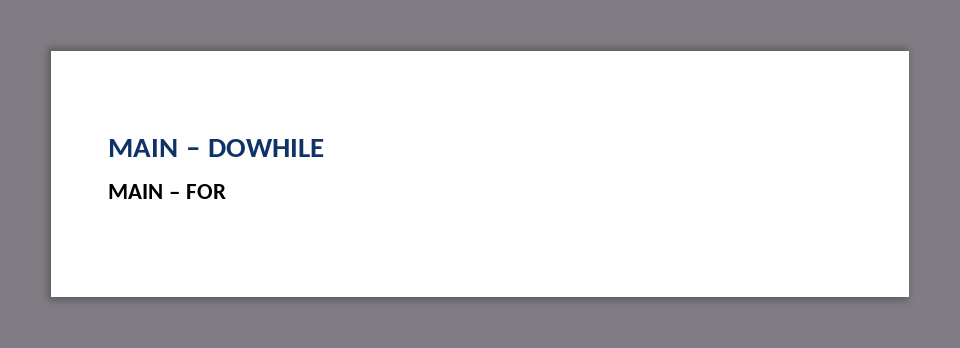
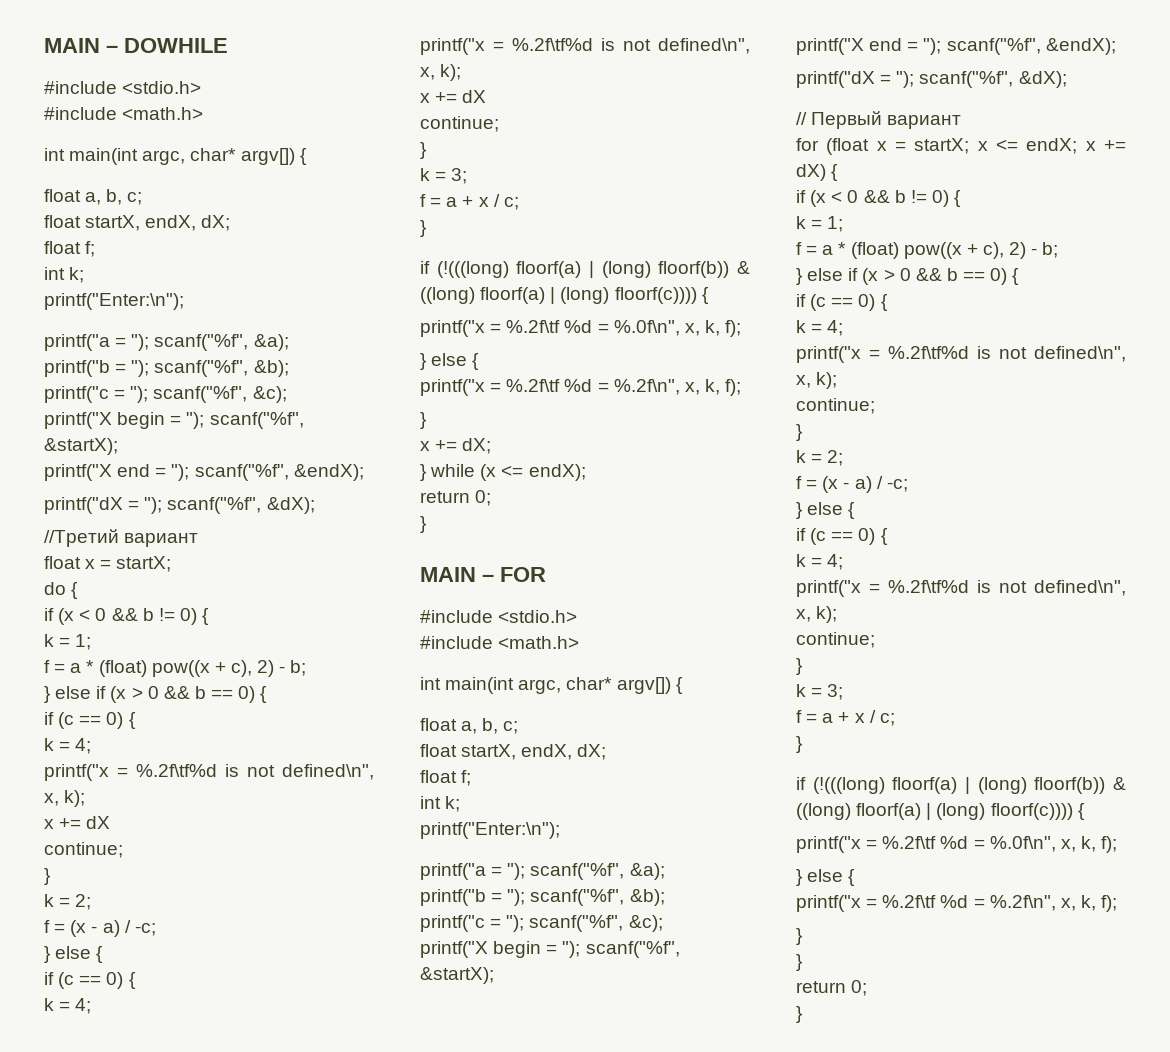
  MAIN – DOWHILE
+ #include <stdio.h>
+ #include <math.h>
+ int main(int argc, char* argv[]) {
+ float a, b, c;
+ float startX, endX, dX;
+ float f;
+ int k;
+ printf("Enter:\n");
+ printf("a = "); scanf("%f", &a);
+ printf("b = "); scanf("%f", &b);
+ printf("c = "); scanf("%f", &c);
+ printf("X begin = "); scanf("%f", &startX);
+ printf("X end = "); scanf("%f", &endX);
+ printf("dX = "); scanf("%f", &dX);
+ //Третий вариант
+ float x = startX;
+ do {
+ if (x < 0 && b != 0) {
+ k = 1;
+ f = a * (float) pow((x + c), 2) - b;
+ } else if (x > 0 && b == 0) {
+ if (c == 0) {
+ k = 4;
+ printf("x = %.2f\tf%d is not defined\n", x, k);
+ x += dX
+ continue;
+ }
+ k = 2;
+ f = (x - a) / -c;
+ } else {
+ if (c == 0) {
+ k = 4;
+ printf("x = %.2f\tf%d is not defined\n", x, k);
+ x += dX
+ continue;
+ }
+ k = 3;
+ f = a + x / c;
+ }
+ if (!(((long) floorf(a) | (long) floorf(b)) & ((long) floorf(a) | (long) floorf(c)))) {
+ printf("x = %.2f\tf %d = %.0f\n", x, k, f);
+ } else {
+ printf("x = %.2f\tf %d = %.2f\n", x, k, f);
+ }
+ x += dX;
+ } while (x <= endX);
+ return 0;
+ }
  MAIN – FOR
+ #include <stdio.h>
+ #include <math.h>
+ int main(int argc, char* argv[]) {
+ float a, b, c;
+ float startX, endX, dX;
+ float f;
+ int k;
+ printf("Enter:\n");
+ printf("a = "); scanf("%f", &a);
+ printf("b = "); scanf("%f", &b);
+ printf("c = "); scanf("%f", &c);
+ printf("X begin = "); scanf("%f", &startX);
+ printf("X end = "); scanf("%f", &endX);
+ printf("dX = "); scanf("%f", &dX);
+ // Первый вариант
+ for (float x = startX; x <= endX; x += dX) {
+ if (x < 0 && b != 0) {
+ k = 1;
+ f = a * (float) pow((x + c), 2) - b;
+ } else if (x > 0 && b == 0) {
+ if (c == 0) {
+ k = 4;
+ printf("x = %.2f\tf%d is not defined\n", x, k);
+ continue;
+ }
+ k = 2;
+ f = (x - a) / -c;
+ } else {
+ if (c == 0) {
+ k = 4;
+ printf("x = %.2f\tf%d is not defined\n", x, k);
+ continue;
+ }
+ k = 3;
+ f = a + x / c;
+ }
+ if (!(((long) floorf(a) | (long) floorf(b)) & ((long) floorf(a) | (long) floorf(c)))) {
+ printf("x = %.2f\tf %d = %.0f\n", x, k, f);
+ } else {
+ printf("x = %.2f\tf %d = %.2f\n", x, k, f);
+ }
+ }
+ return 0;
+ }

